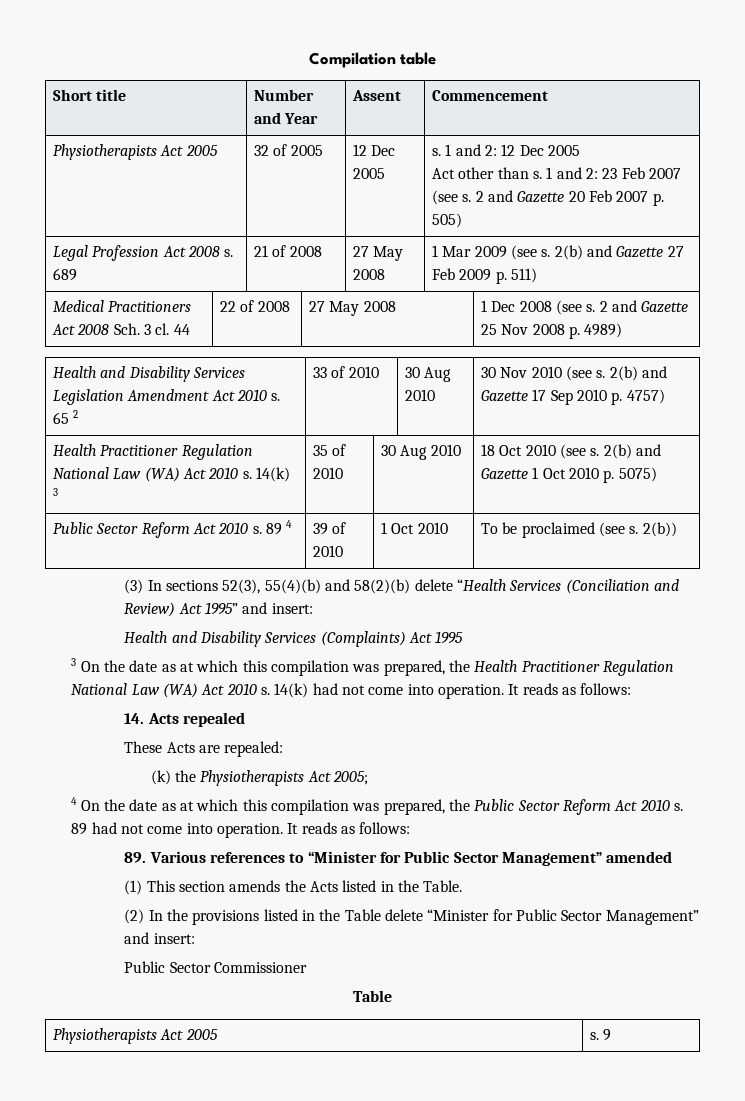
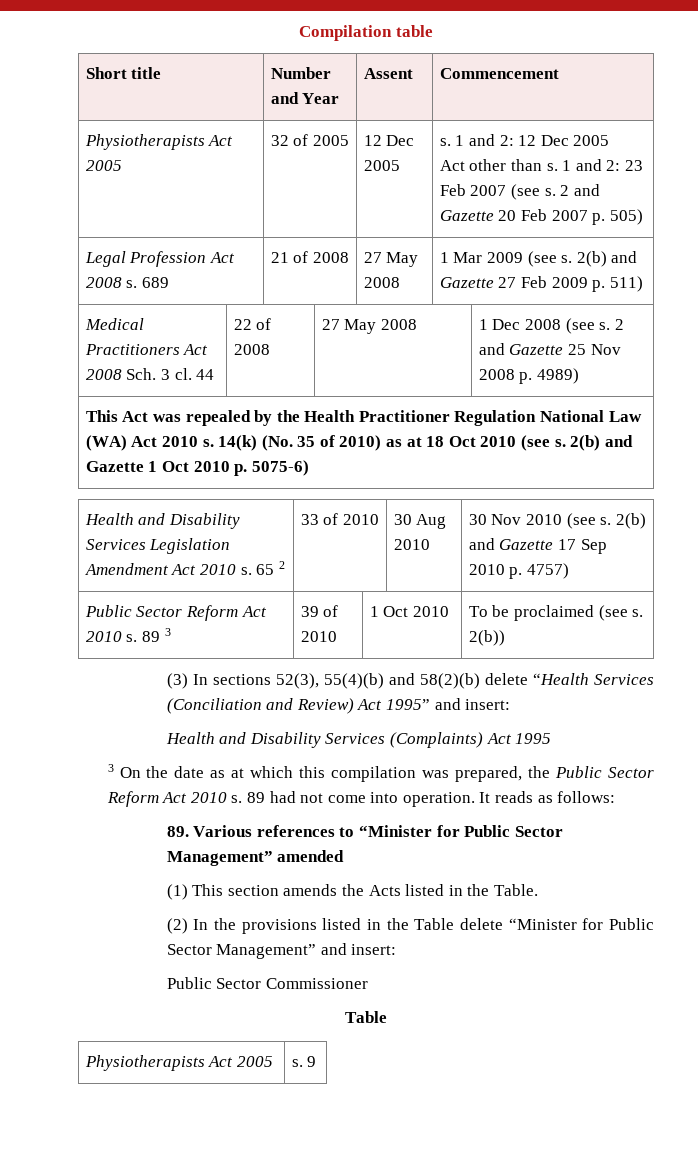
+ This Act was repealed by the Health Practitioner Regulation National Law (WA) Act 2010 s. 14(k) (No. 35 of 2010) as at 18 Oct 2010 (see s. 2(b) and Gazette 1 Oct 2010 p. 5075-6)
- Health Practitioner Regulation National Law (WA) Act 2010 s. 14(k) 3 | 35 of 2010 | 30 Aug 2010 | 18 Oct 2010 (see s. 2(b) and Gazette 1 Oct 2010 p. 5075)
- Public Sector Reform Act 2010 s. 89 4 | 39 of 2010 | 1 Oct 2010 | To be proclaimed (see s. 2(b))
+ Public Sector Reform Act 2010 s. 89 3 | 39 of 2010 | 1 Oct 2010 | To be proclaimed (see s. 2(b))
- 3 On the date as at which this compilation was prepared, the Health Practitioner Regulation National Law (WA) Act 2010 s. 14(k) had not come into operation. It reads as follows:
- 14. Acts repealed
- These Acts are repealed:
- (k) the Physiotherapists Act 2005;
- 4 On the date as at which this compilation was prepared, the Public Sector Reform Act 2010 s.
+ 3 On the date as at which this compilation was prepared, the Public Sector Reform Act 2010 s.

